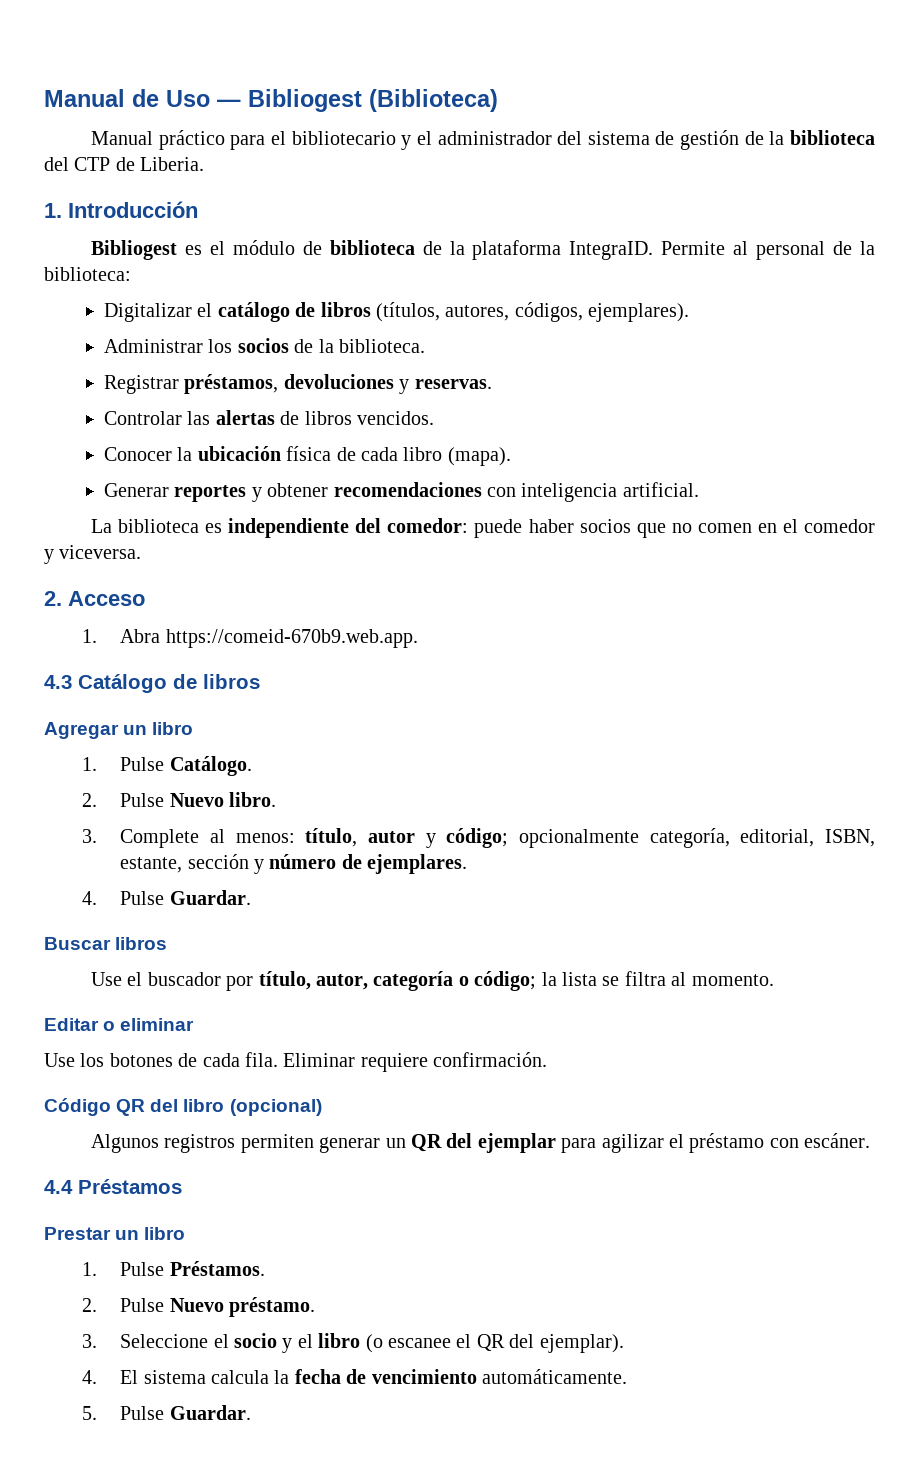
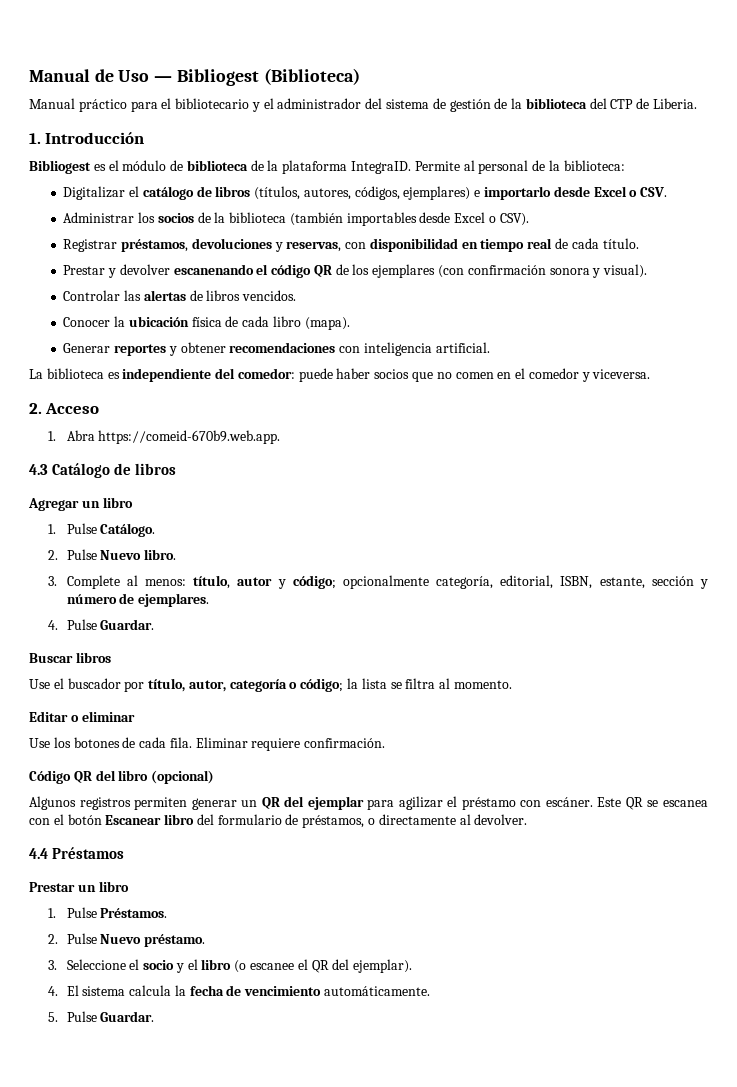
- Digitalizar el catálogo de libros (títulos, autores, códigos, ejemplares).
+ Digitalizar el catálogo de libros (títulos, autores, códigos, ejemplares) e importarlo desde Excel o CSV.
- Administrar los socios de la biblioteca.
- Registrar préstamos, devoluciones y reservas.
+ Administrar los socios de la biblioteca (también importables desde Excel o CSV).
+ Registrar préstamos, devoluciones y reservas, con disponibilidad en tiempo real de cada título.
+ Prestar y devolver escanenando el código QR de los ejemplares (con confirmación sonora y visual).
+ Este QR se escanea con el botón Escanear libro del formulario de préstamos, o directamente al devolver.

